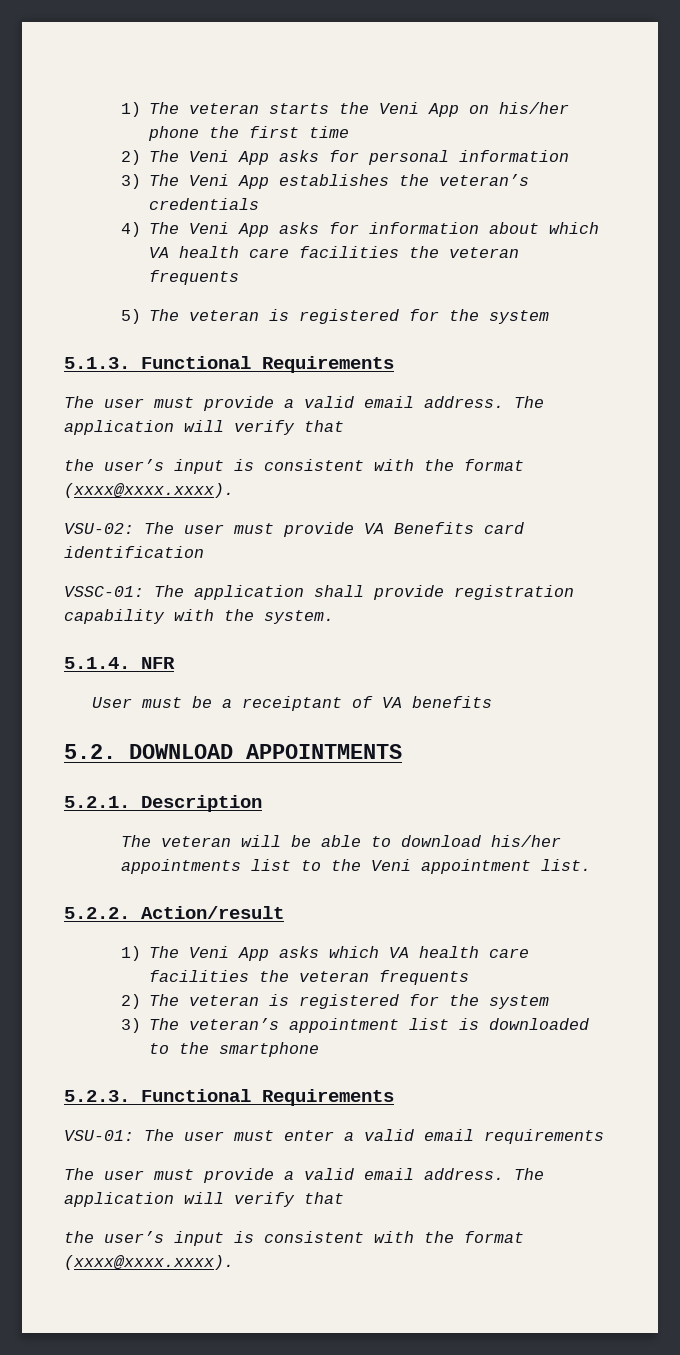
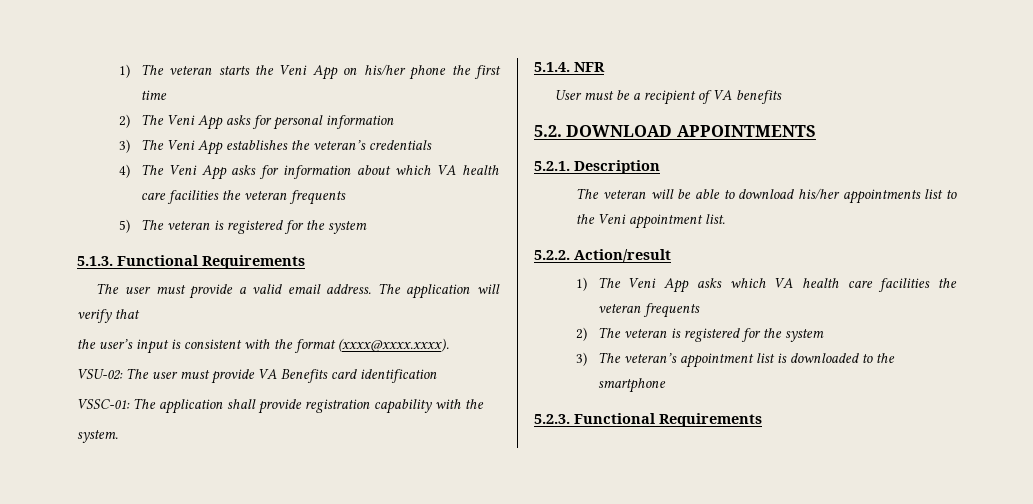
- VSSC-01: The application shall provide registration capability with the system.
+ VSSC-01: The application shall provide registration capability with the
+ system.
- User must be a receiptant of VA benefits
+ User must be a recipient of VA benefits
- VSU-01: The user must enter a valid email requirements
- The user must provide a valid email address. The application will verify that
- the user’s input is consistent with the format (xxxx@xxxx.xxxx).

